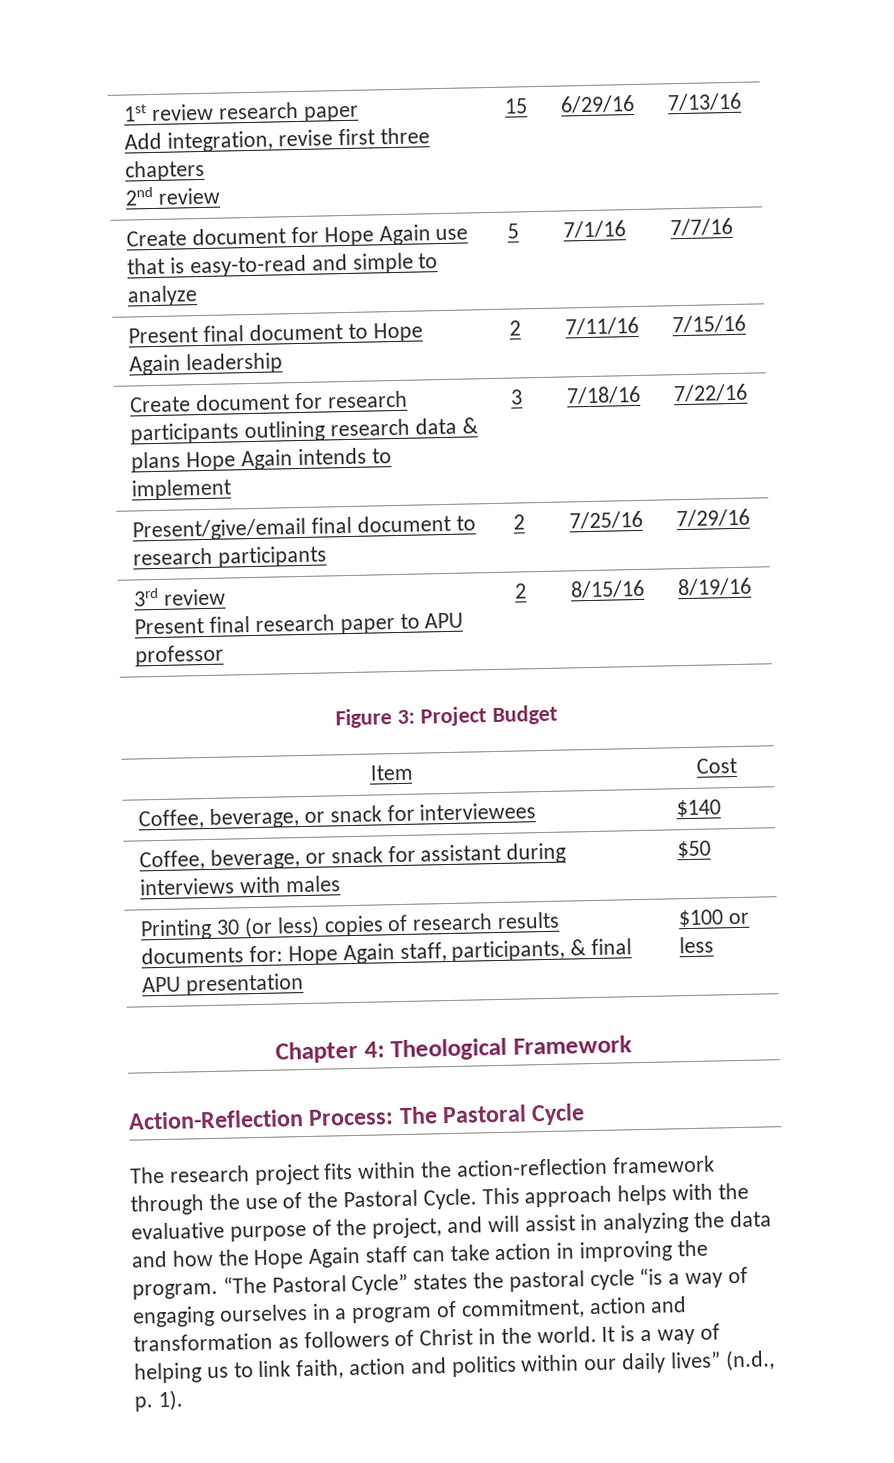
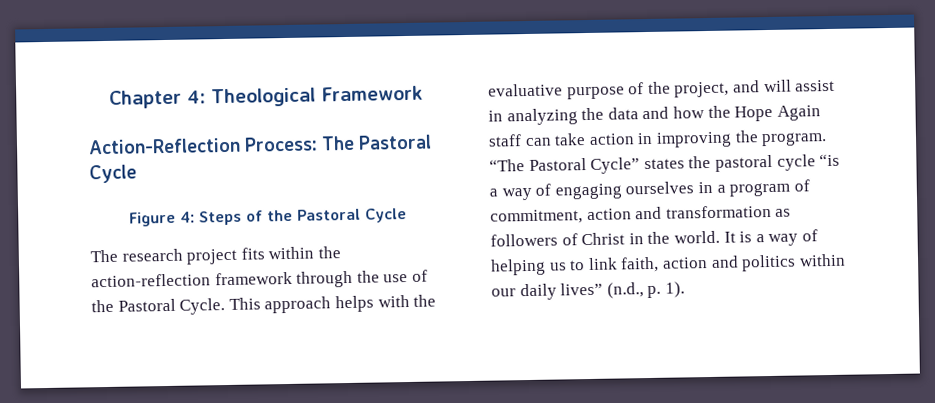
- 1st review research paper
- Add integration, revise first three chapters
- 2nd review | 15 | 6/29/16 | 7/13/16
- Create document for Hope Again use that is easy-to-read and simple to analyze | 5 | 7/1/16 | 7/7/16
- Present final document to Hope Again leadership | 2 | 7/11/16 | 7/15/16
- Create document for research participants outlining research data & plans Hope Again intends to implement | 3 | 7/18/16 | 7/22/16
- Present/give/email final document to research participants | 2 | 7/25/16 | 7/29/16
- 3rd review
- Present final research paper to APU professor | 2 | 8/15/16 | 8/19/16
- Figure 3: Project Budget
- Item | Cost
- Coffee, beverage, or snack for interviewees | $140
- Coffee, beverage, or snack for assistant during interviews with males | $50
- Printing 30 (or less) copies of research results documents for: Hope Again staff, participants, & final APU presentation | $100 or less
+ Figure 4: Steps of the Pastoral Cycle

